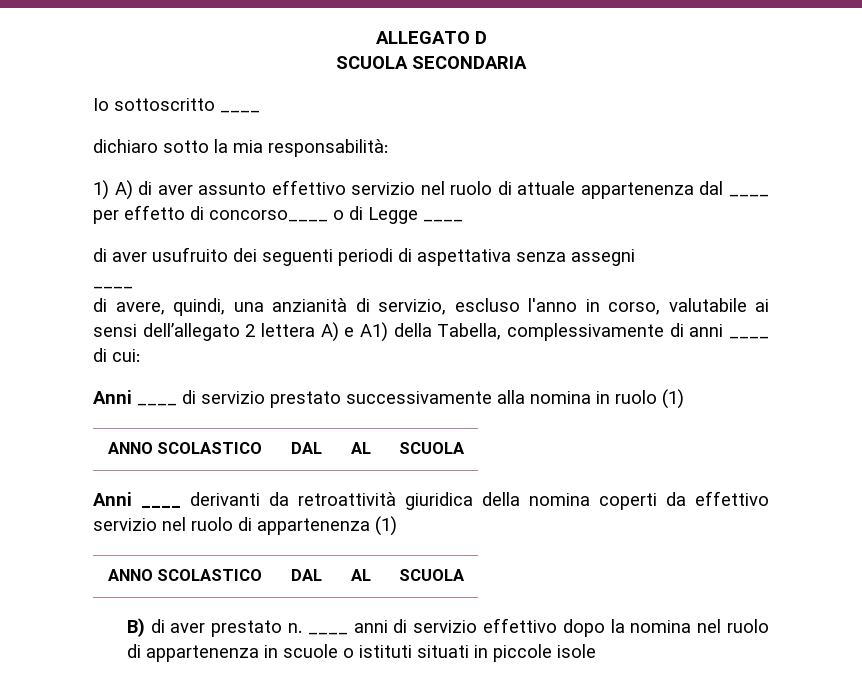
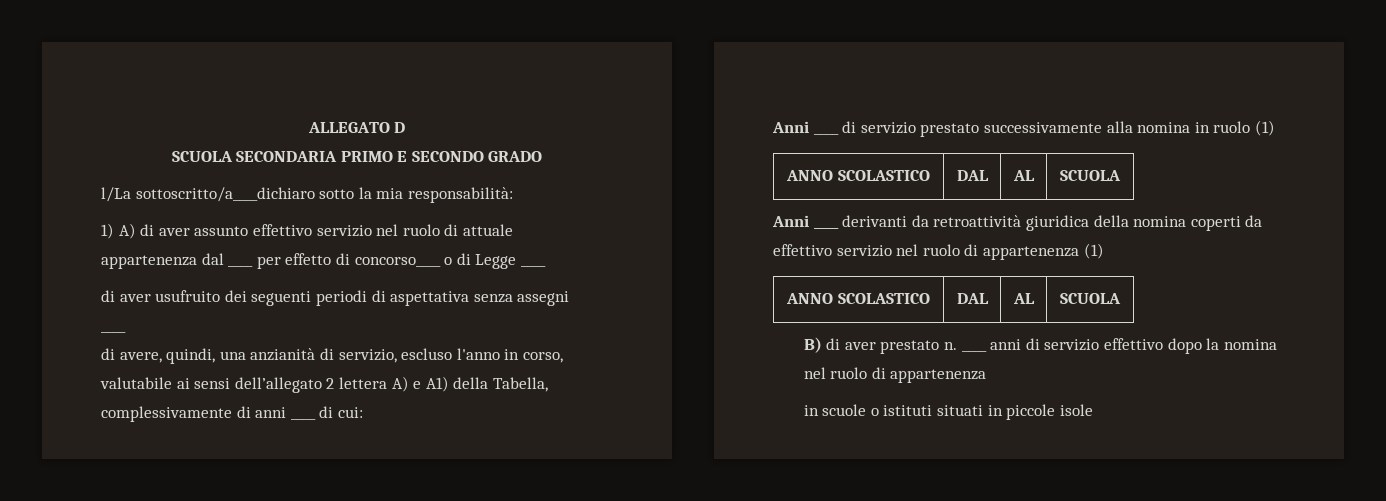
- SCUOLA SECONDARIA
- Io sottoscritto ____
- dichiaro sotto la mia responsabilità:
+ SCUOLA SECONDARIA PRIMO E SECONDO GRADO
+ l/La sottoscritto/a____dichiaro sotto la mia responsabilità:
- ____ anni di servizio effettivo dopo la nomina nel ruolo di appartenenza in scuole o istituti situati in piccole isole
+ ____ anni di servizio effettivo dopo la nomina nel ruolo di appartenenza
+ in scuole o istituti situati in piccole isole

